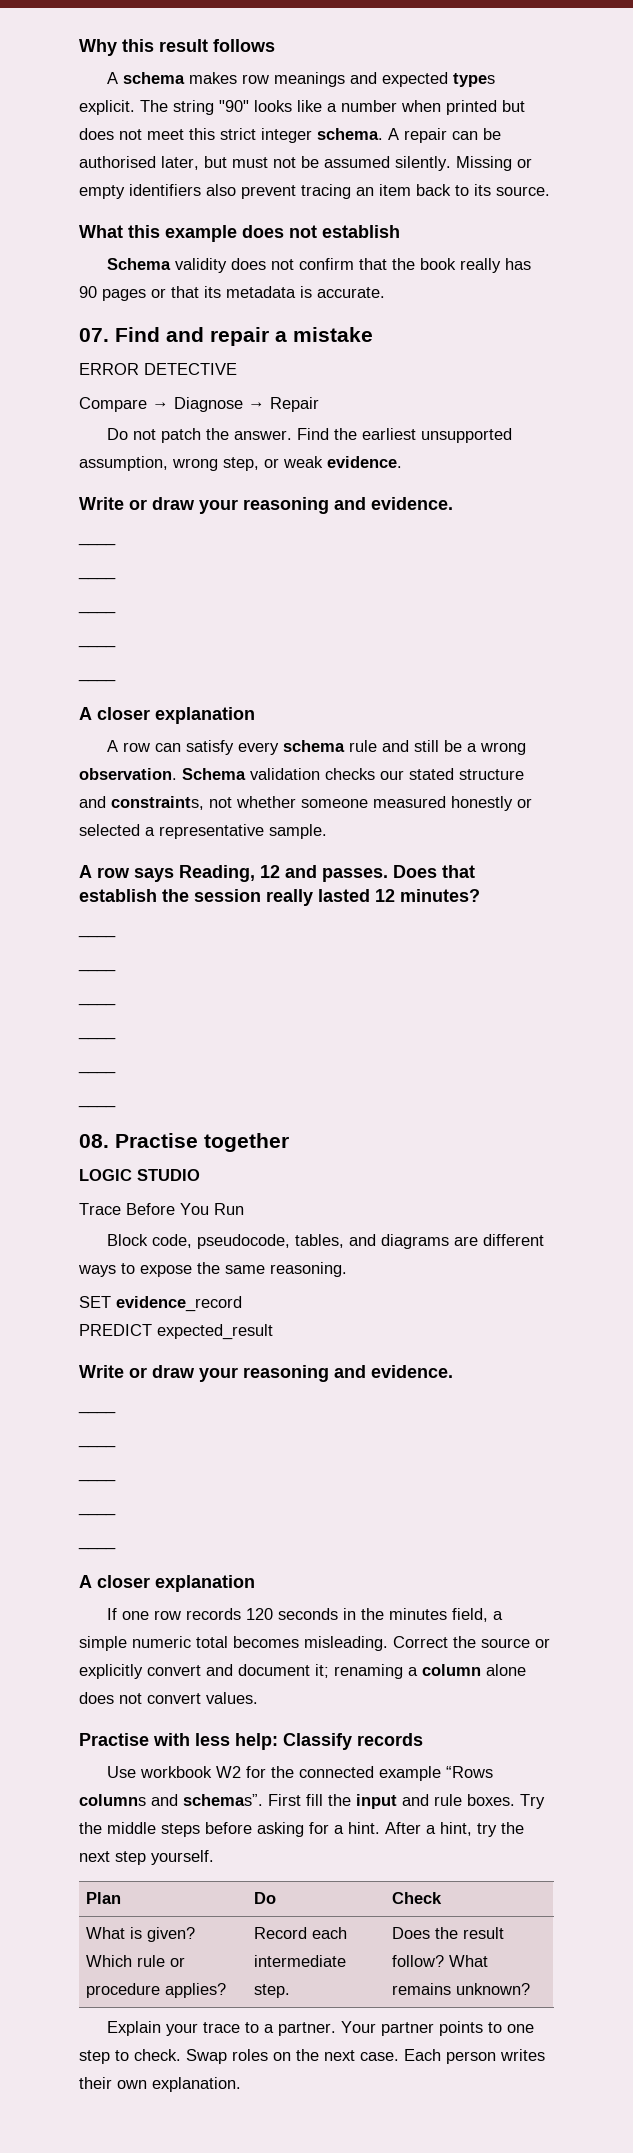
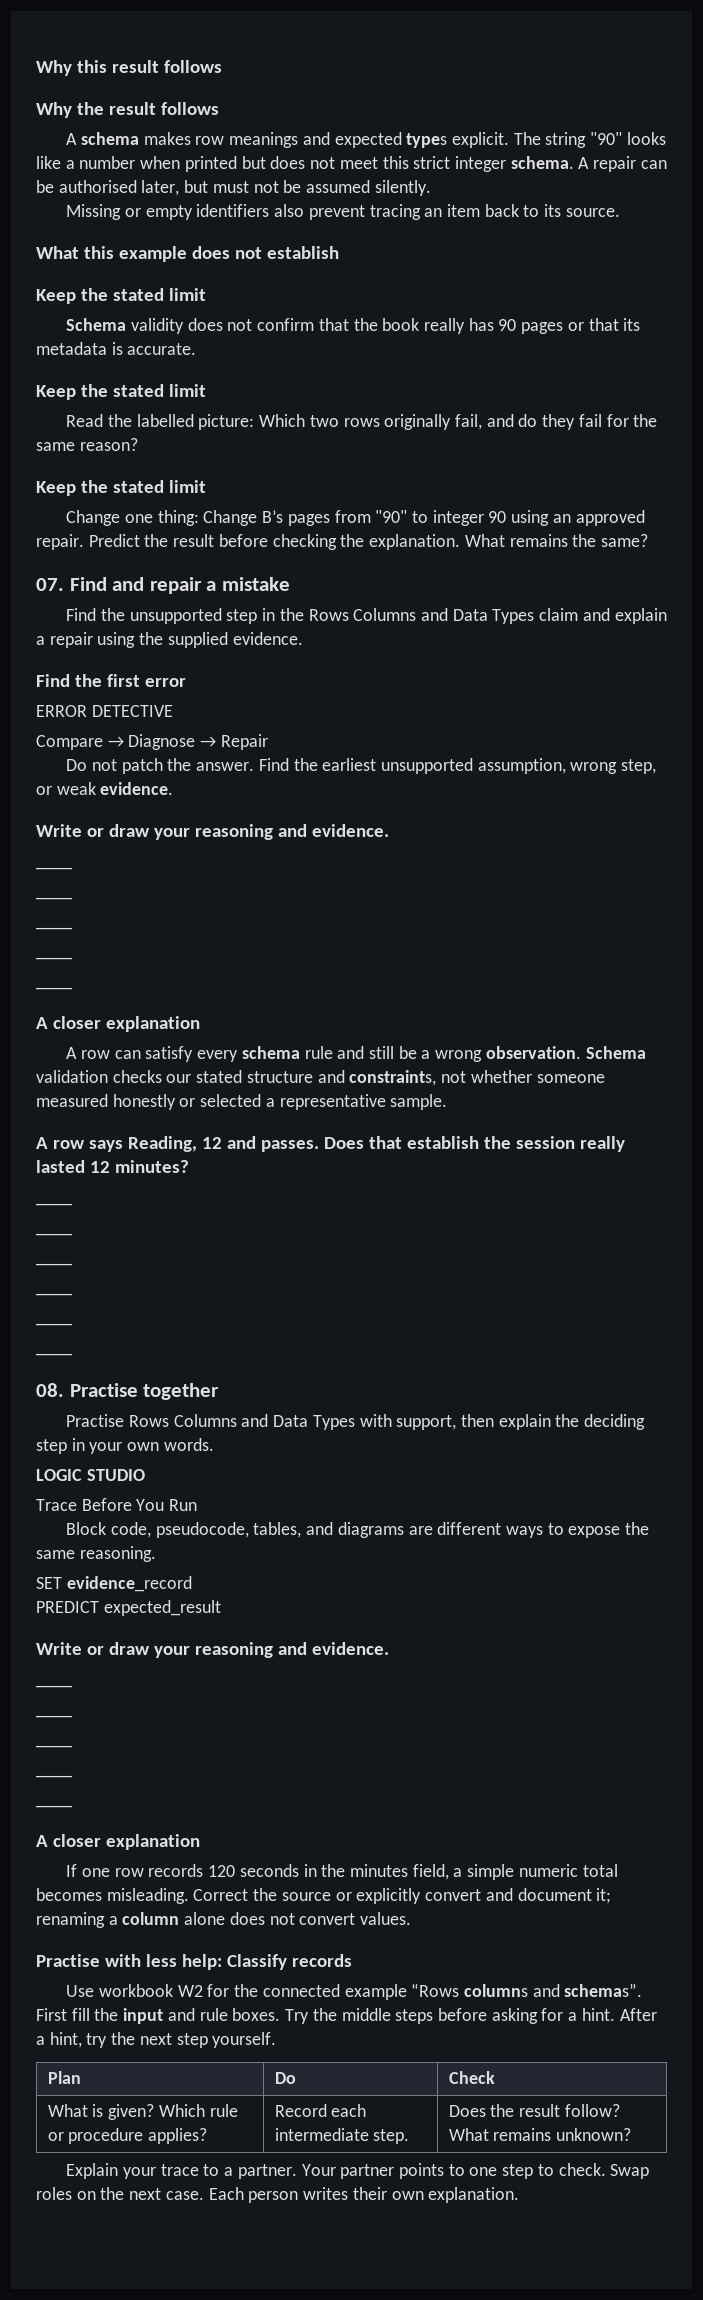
+ Why the result follows
- A repair can be authorised later, but must not be assumed silently. Missing or empty identifiers also prevent tracing an item back to its source.
+ A repair can be authorised later, but must not be assumed silently.
+ Missing or empty identifiers also prevent tracing an item back to its source.
  What this example does not establish
+ Keep the stated limit
  Schema validity does not confirm that the book really has 90 pages or that its metadata is accurate.
+ Keep the stated limit
+ Read the labelled picture: Which two rows originally fail, and do they fail for the same reason?
+ Keep the stated limit
+ Change one thing: Change B’s pages from "90" to integer 90 using an approved repair. Predict the result before checking the explanation. What remains the same?
+ Find the unsupported step in the Rows Columns and Data Types claim and explain a repair using the supplied evidence.
+ Find the first error
+ Practise Rows Columns and Data Types with support, then explain the deciding step in your own words.

